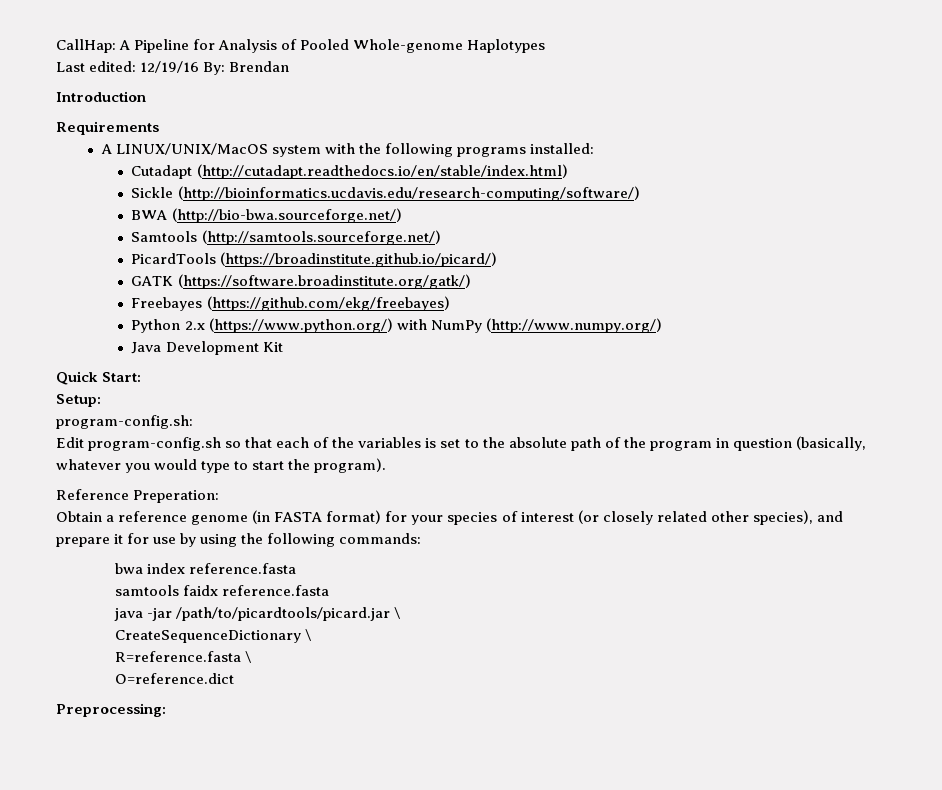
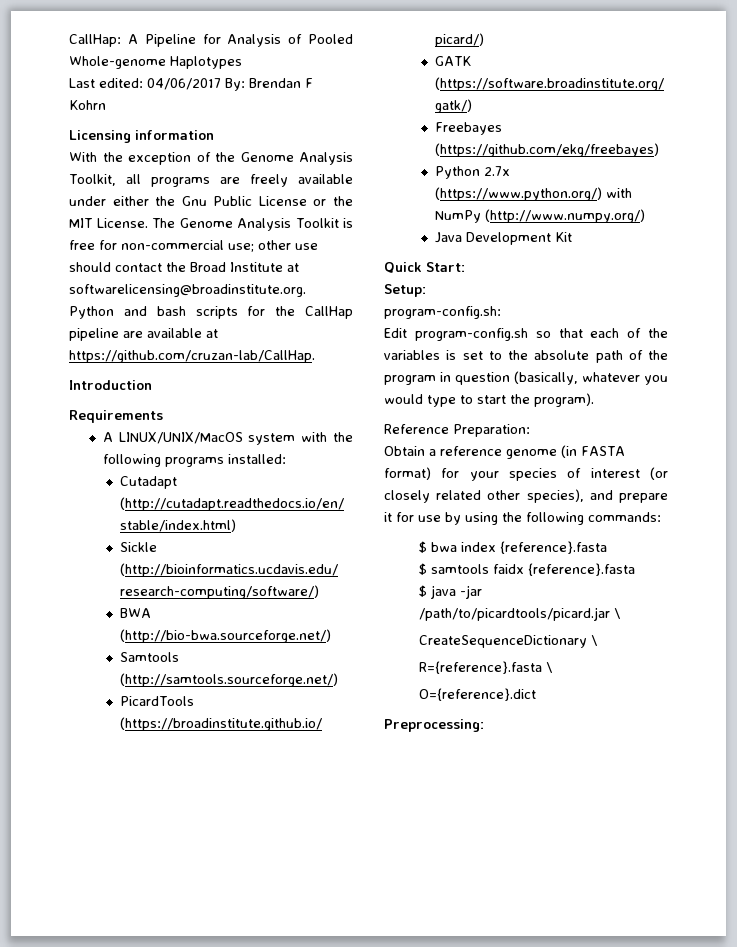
- Last edited: 12/19/16 By: Brendan
+ Last edited: 04/06/2017 By: Brendan F Kohrn
+ Licensing information
+ With the exception of the Genome Analysis Toolkit, all programs are freely available under either the Gnu Public License or the MIT License. The Genome Analysis Toolkit is free for non-commercial use; other use should contact the Broad Institute at softwarelicensing@broadinstitute.org. Python and bash scripts for the CallHap pipeline are available at https://github.com/cruzan-lab/CallHap.
- Python 2.x (https://www.python.org/) with NumPy (http://www.numpy.org/)
+ Python 2.7x (https://www.python.org/) with NumPy (http://www.numpy.org/)
- Reference Preperation:
+ Reference Preparation:
- bwa index reference.fasta
- samtools faidx reference.fasta
- java -jar /path/to/picardtools/picard.jar \
+ $ bwa index {reference}.fasta
+ $ samtools faidx {reference}.fasta
+ $ java -jar /path/to/picardtools/picard.jar \
- R=reference.fasta \
- O=reference.dict
+ R={reference}.fasta \
+ O={reference}.dict

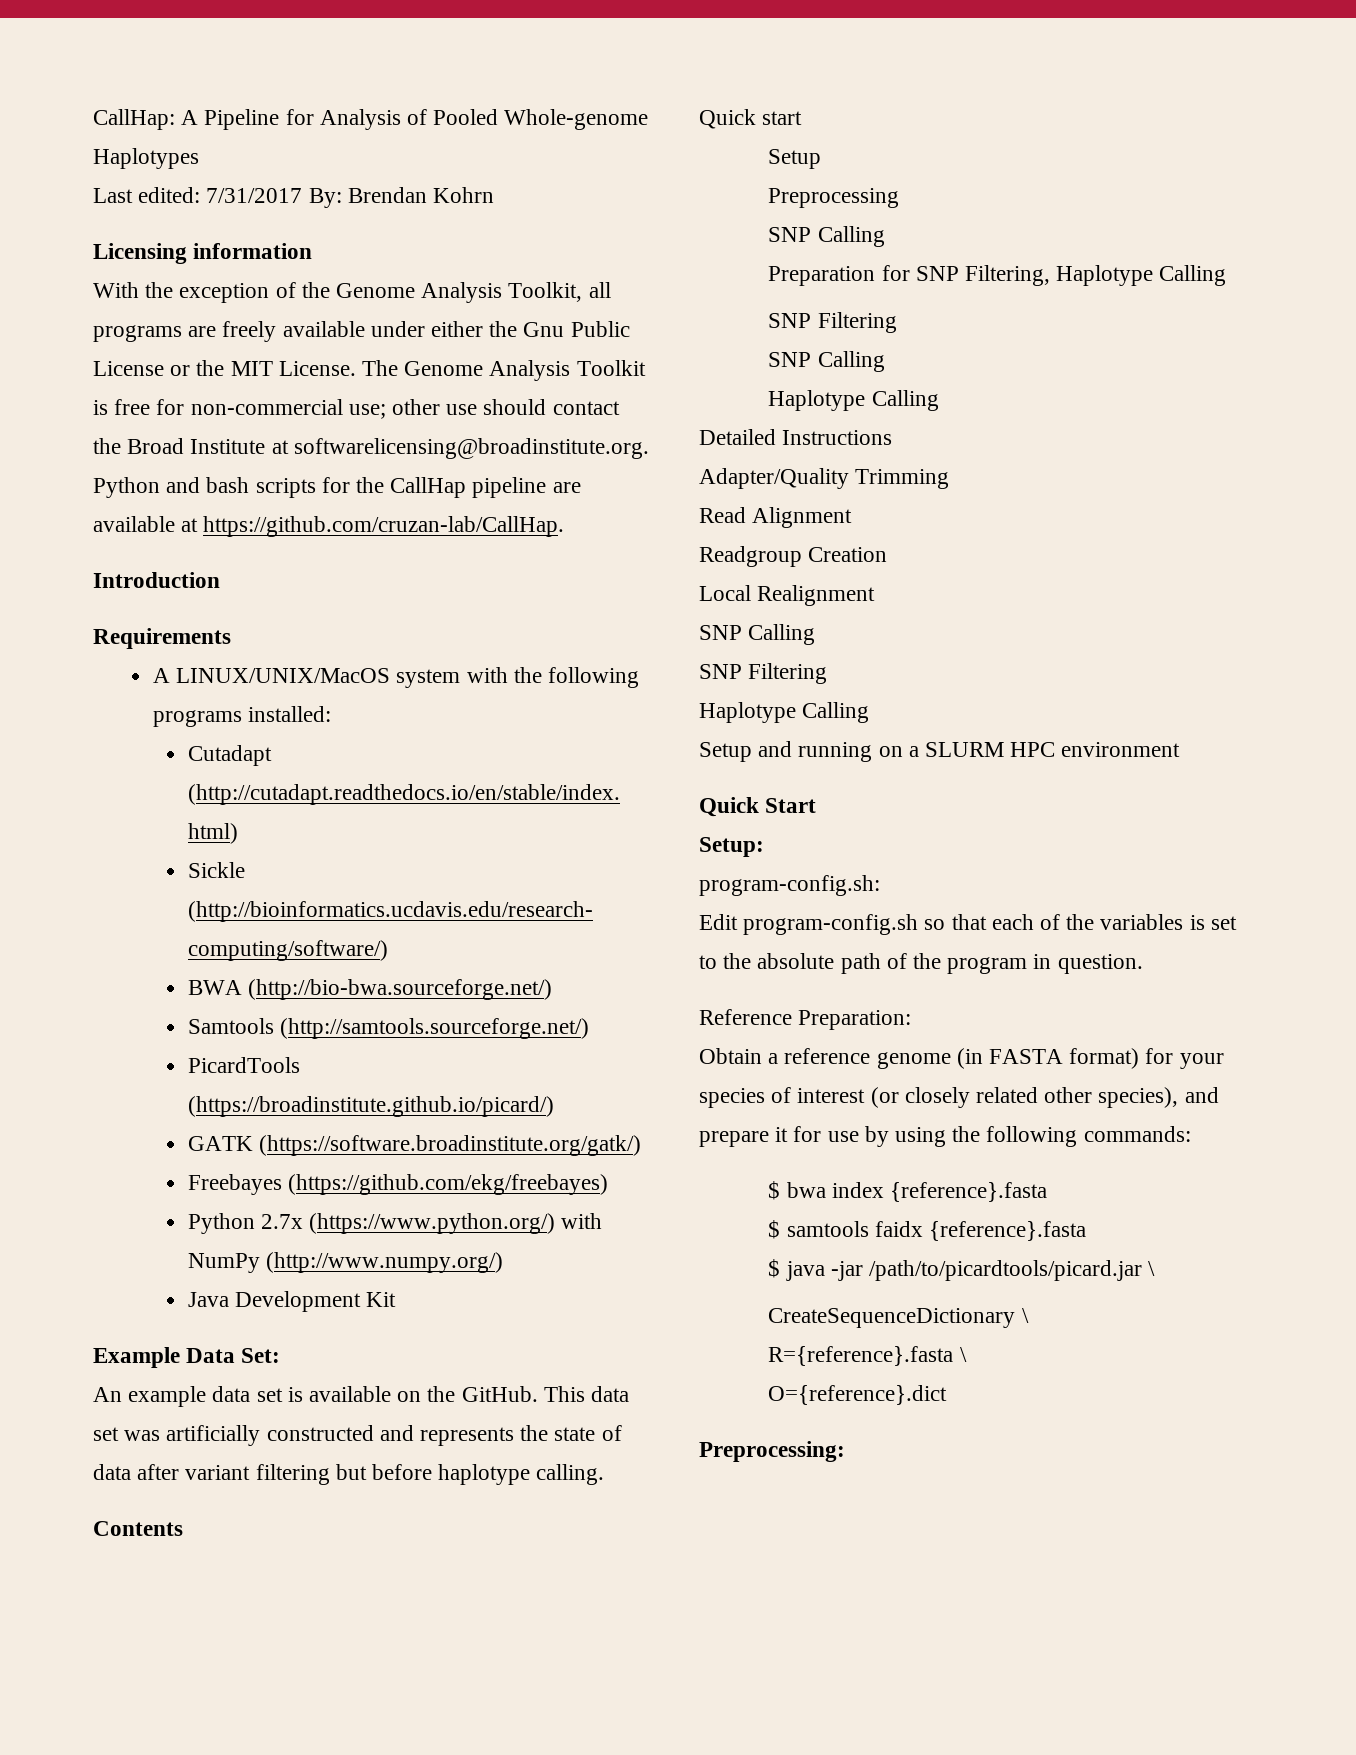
- Last edited: 04/06/2017 By: Brendan F Kohrn
+ Last edited: 7/31/2017 By: Brendan Kohrn
- Quick Start:
+ Example Data Set:
+ An example data set is available on the GitHub. This data set was artificially constructed and represents the state of data after variant filtering but before haplotype calling.
+ Contents
+ Quick start
+ Setup
+ Preprocessing
+ SNP Calling
+ Preparation for SNP Filtering, Haplotype Calling
+ SNP Filtering
+ SNP Calling
+ Haplotype Calling
+ Detailed Instructions
+ Adapter/Quality Trimming
+ Read Alignment
+ Readgroup Creation
+ Local Realignment
+ SNP Calling
+ SNP Filtering
+ Haplotype Calling
+ Setup and running on a SLURM HPC environment
+ Quick Start
- Edit program-config.sh so that each of the variables is set to the absolute path of the program in question (basically, whatever you would type to start the program).
+ Edit program-config.sh so that each of the variables is set to the absolute path of the program in question.

